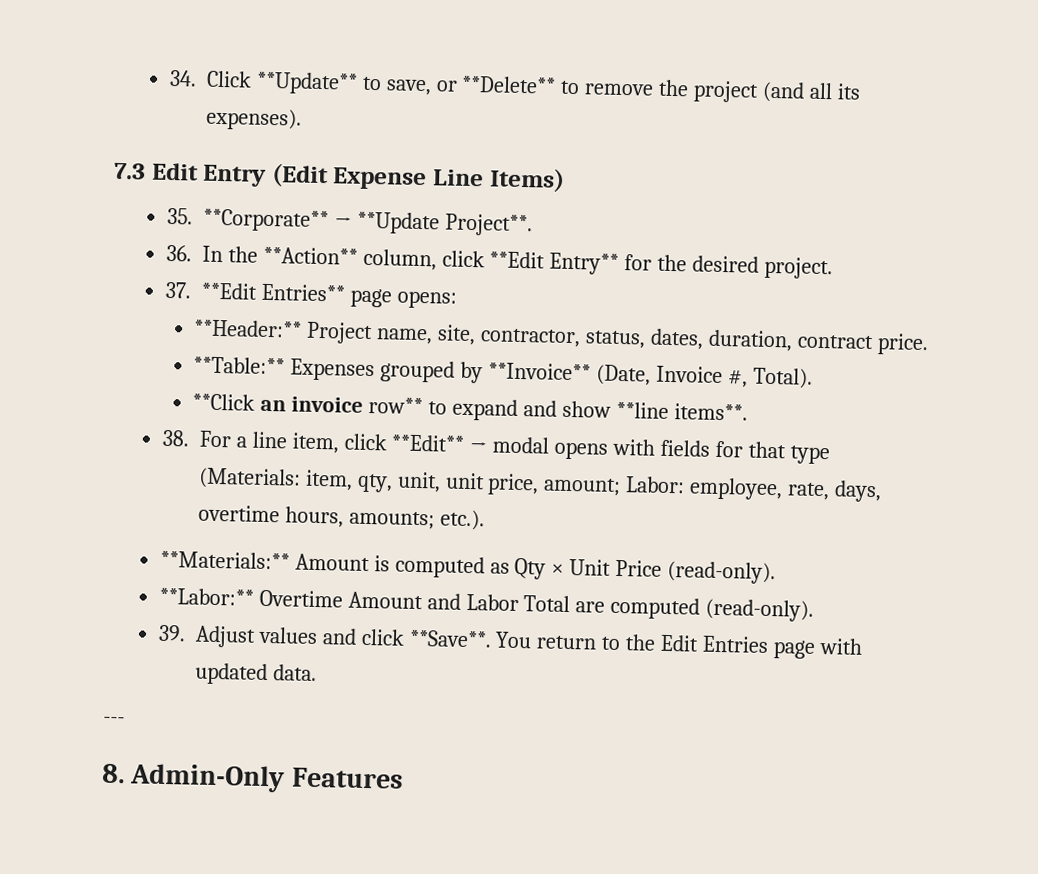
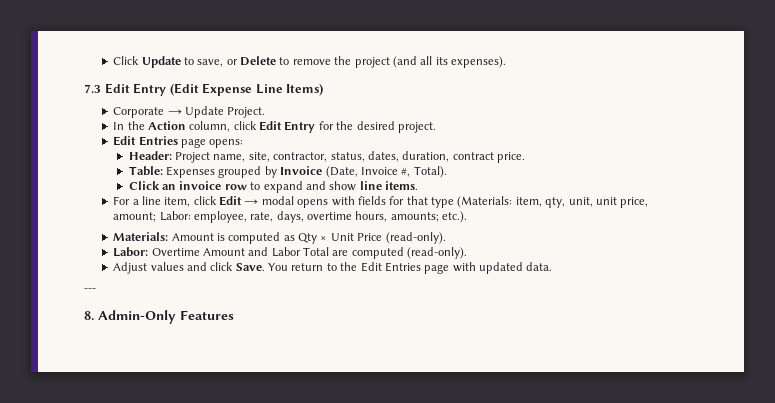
- 34. Click **Update** to save, or **Delete** to remove the project (and all its expenses).
+ Click Update to save, or Delete to remove the project (and all its expenses).
- 35. **Corporate** → **Update Project**.
- 36. In the **Action** column, click **Edit Entry** for the desired project.
+ Corporate → Update Project.
+ In the Action column, click Edit Entry for the desired project.
- 37. **Edit Entries** page opens:
+ Edit Entries page opens:
- **Header:** Project name, site, contractor, status, dates, duration, contract price.
+ Header: Project name, site, contractor, status, dates, duration, contract price.
- **Table:** Expenses grouped by **Invoice** (Date, Invoice #, Total).
+ Table: Expenses grouped by Invoice (Date, Invoice #, Total).
- **Click an invoice row** to expand and show **line items**.
- 38. For a line item, click **Edit** → modal opens with fields for that type (Materials: item, qty, unit, unit price, amount; Labor: employee, rate, days, overtime hours, amounts; etc.).
+ Click an invoice row to expand and show line items.
+ For a line item, click Edit → modal opens with fields for that type (Materials: item, qty, unit, unit price, amount; Labor: employee, rate, days, overtime hours, amounts; etc.).
- **Materials:** Amount is computed as Qty × Unit Price (read-only).
+ Materials: Amount is computed as Qty × Unit Price (read-only).
- **Labor:** Overtime Amount and Labor Total are computed (read-only).
+ Labor: Overtime Amount and Labor Total are computed (read-only).
- 39. Adjust values and click **Save**.
+ Adjust values and click Save.

